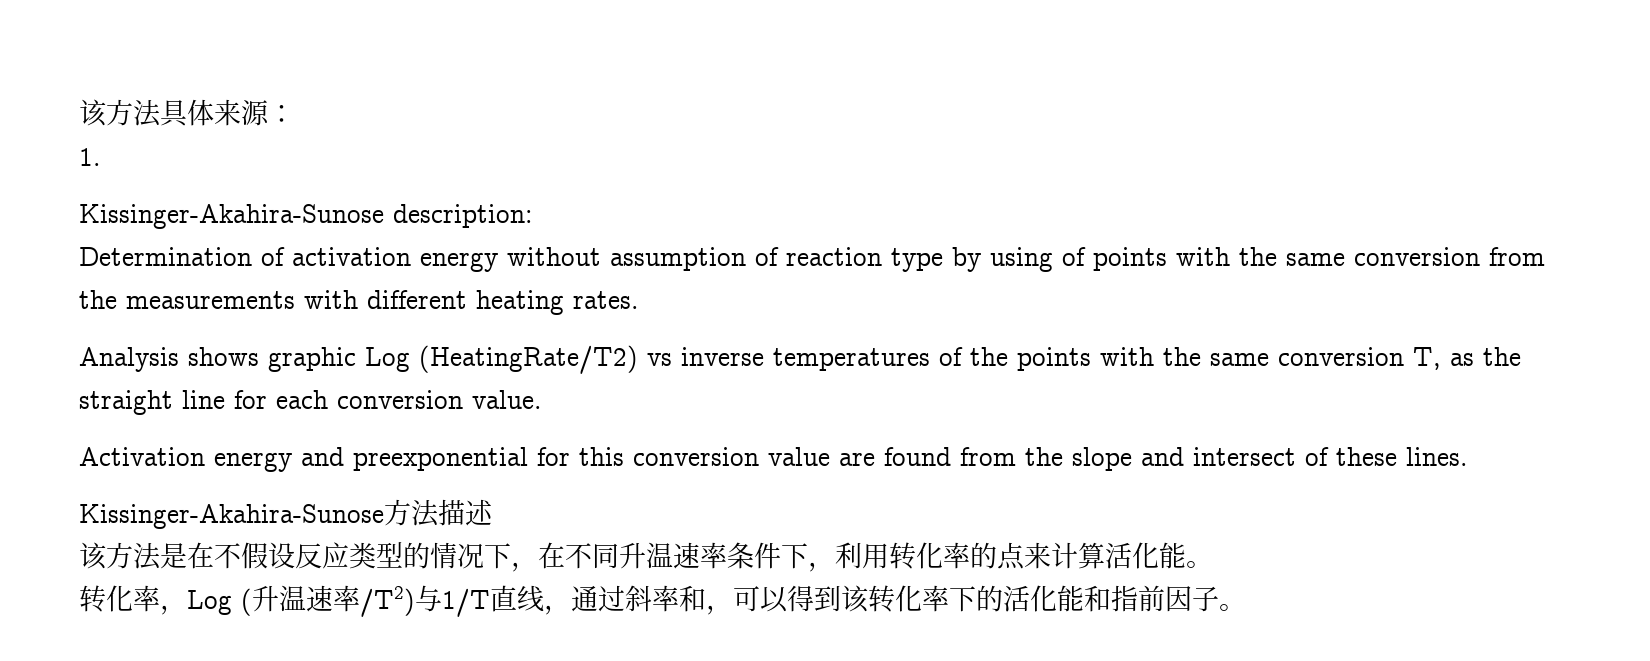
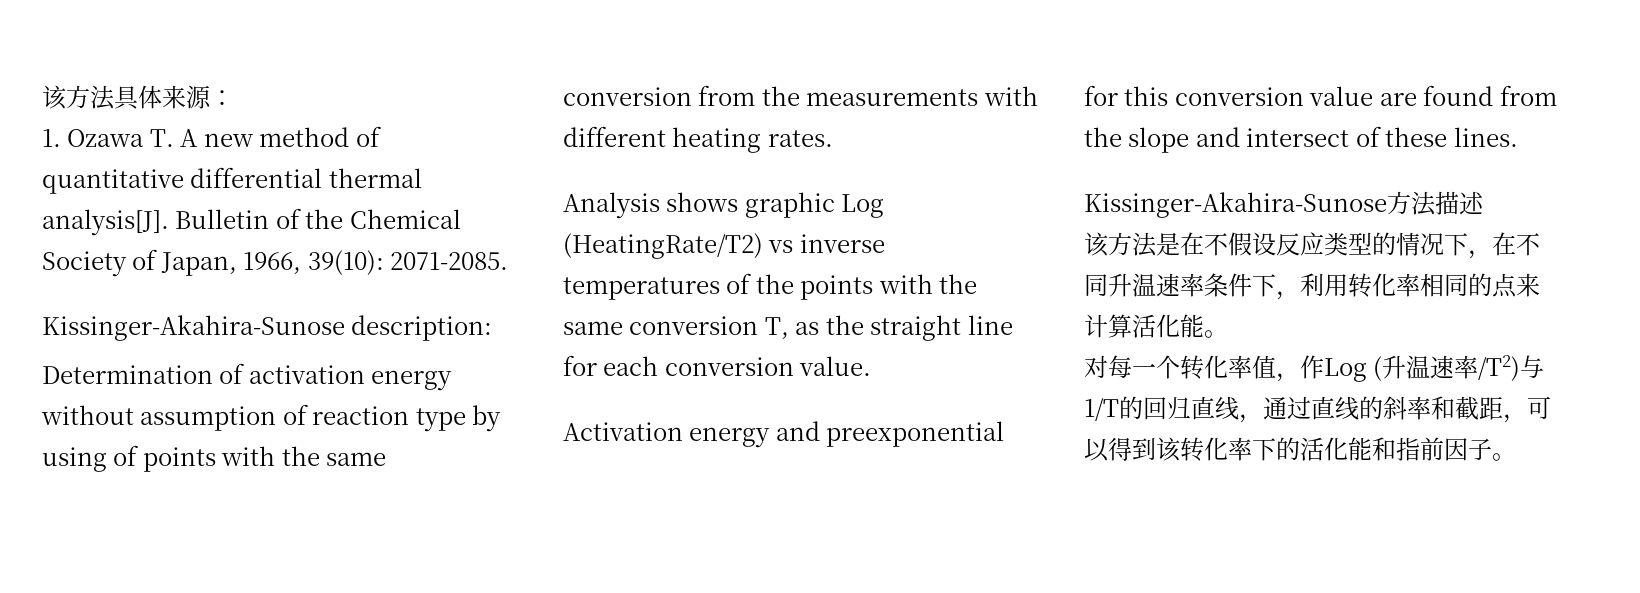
- 1.
+ 1. Ozawa T. A new method of quantitative differential thermal analysis[J]. Bulletin of the Chemical Society of Japan, 1966, 39(10): 2071-2085.
- 该方法是在不假设反应类型的情况下，在不同升温速率条件下，利用转化率的点来计算活化能。
+ 该方法是在不假设反应类型的情况下，在不同升温速率条件下，利用转化率相同的点来计算活化能。
- 转化率，Log (升温速率/T2)与1/T直线，通过斜率和，可以得到该转化率下的活化能和指前因子。
+ 对每一个转化率值，作Log (升温速率/T2)与1/T的回归直线，通过直线的斜率和截距，可以得到该转化率下的活化能和指前因子。

